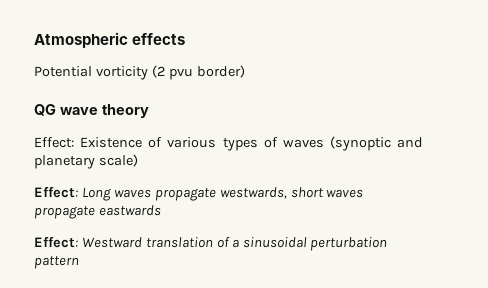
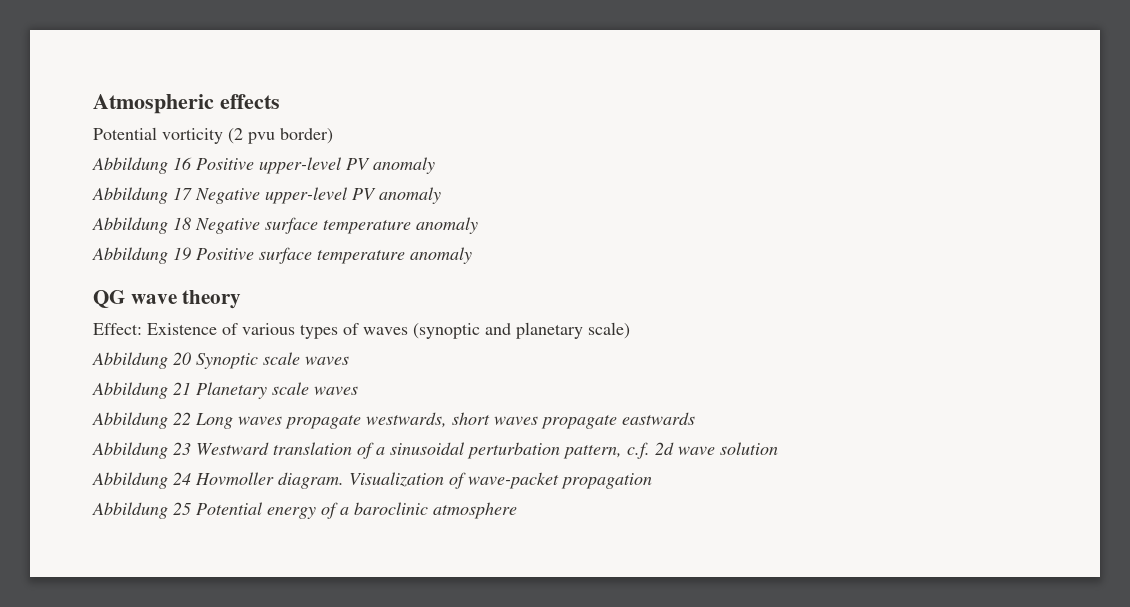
+ Abbildung 16 Positive upper-level PV anomaly
+ Abbildung 17 Negative upper-level PV anomaly
+ Abbildung 18 Negative surface temperature anomaly
+ Abbildung 19 Positive surface temperature anomaly
- Effect: Long waves propagate westwards, short waves propagate eastwards
+ Abbildung 20 Synoptic scale waves
+ Abbildung 21 Planetary scale waves
+ Abbildung 22 Long waves propagate westwards, short waves propagate eastwards
- Effect: Westward translation of a sinusoidal perturbation pattern
+ Abbildung 23 Westward translation of a sinusoidal perturbation pattern, c.f. 2d wave solution
+ Abbildung 24 Hovmoller diagram. Visualization of wave-packet propagation
+ Abbildung 25 Potential energy of a baroclinic atmosphere

